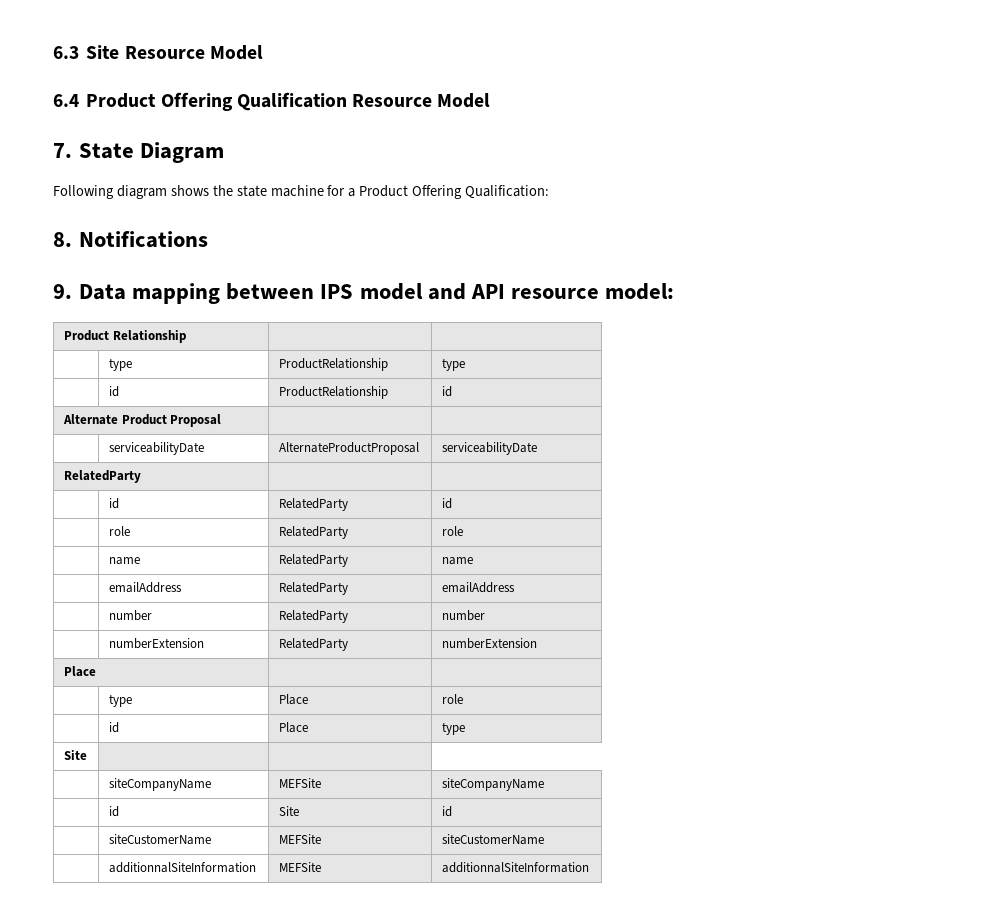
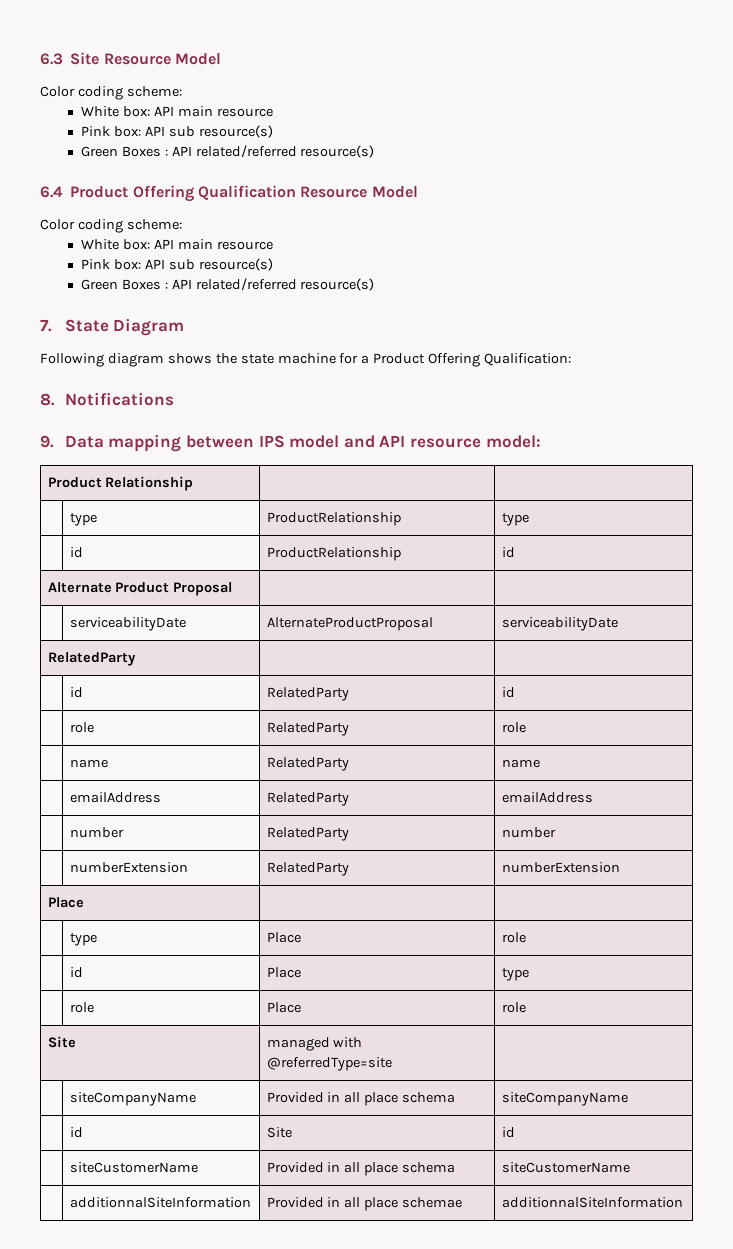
  6.3 Site Resource Model
+ Color coding scheme:
+ White box: API main resource
+ Pink box: API sub resource(s)
+ Green Boxes : API related/referred resource(s)
  6.4 Product Offering Qualification Resource Model
+ Color coding scheme:
+ White box: API main resource
+ Pink box: API sub resource(s)
+ Green Boxes : API related/referred resource(s)
- Site | |
- | siteCompanyName | MEFSite | siteCompanyName
+ | role | Place | role
+ Site | managed with @referredType=site |
+ | siteCompanyName | Provided in all place schema | siteCompanyName
- | siteCustomerName | MEFSite | siteCustomerName
- | additionnalSiteInformation | MEFSite | additionnalSiteInformation
+ | siteCustomerName | Provided in all place schema | siteCustomerName
+ | additionnalSiteInformation | Provided in all place schemae | additionnalSiteInformation

